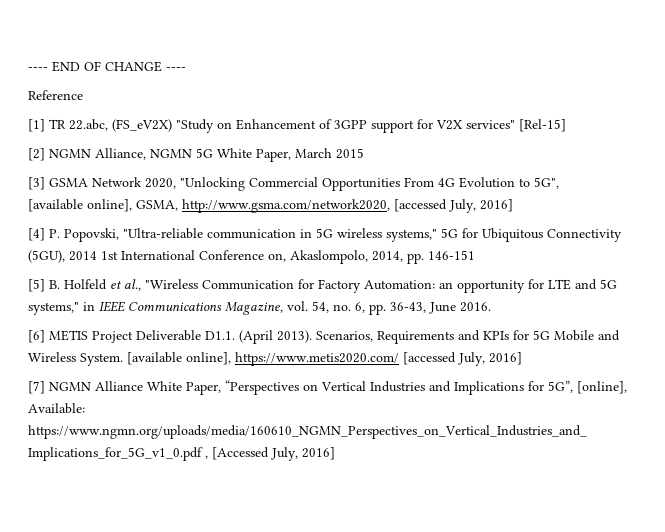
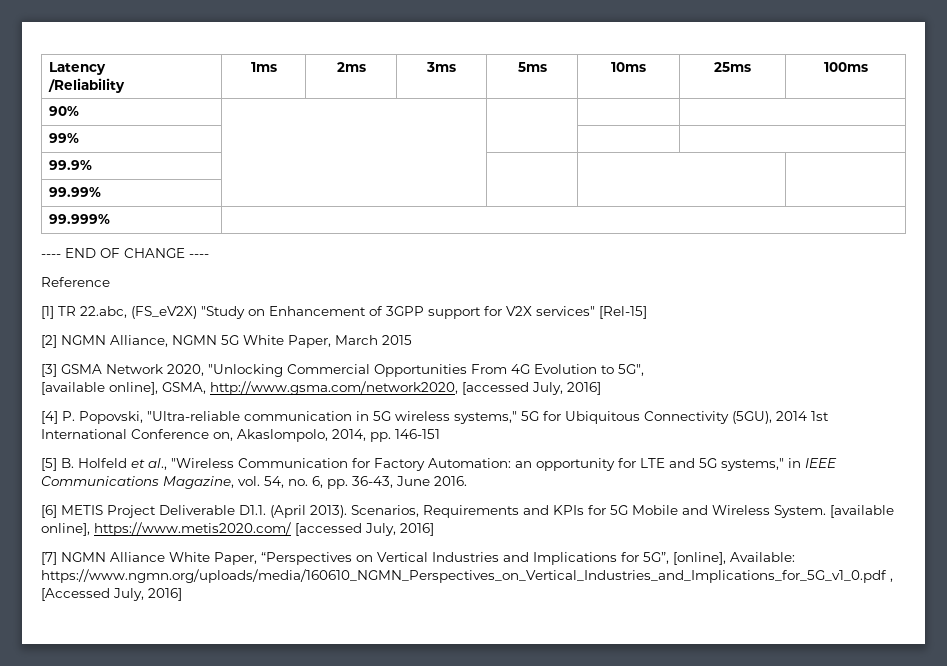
+ Latency
+ /Reliability | 1ms | 2ms | 3ms | 5ms | 10ms | 25ms | 100ms
+ 90% | | | |
+ 99% | | | |
+ 99.9% | | | |
+ 99.99% | | | |
+ 99.999% |

